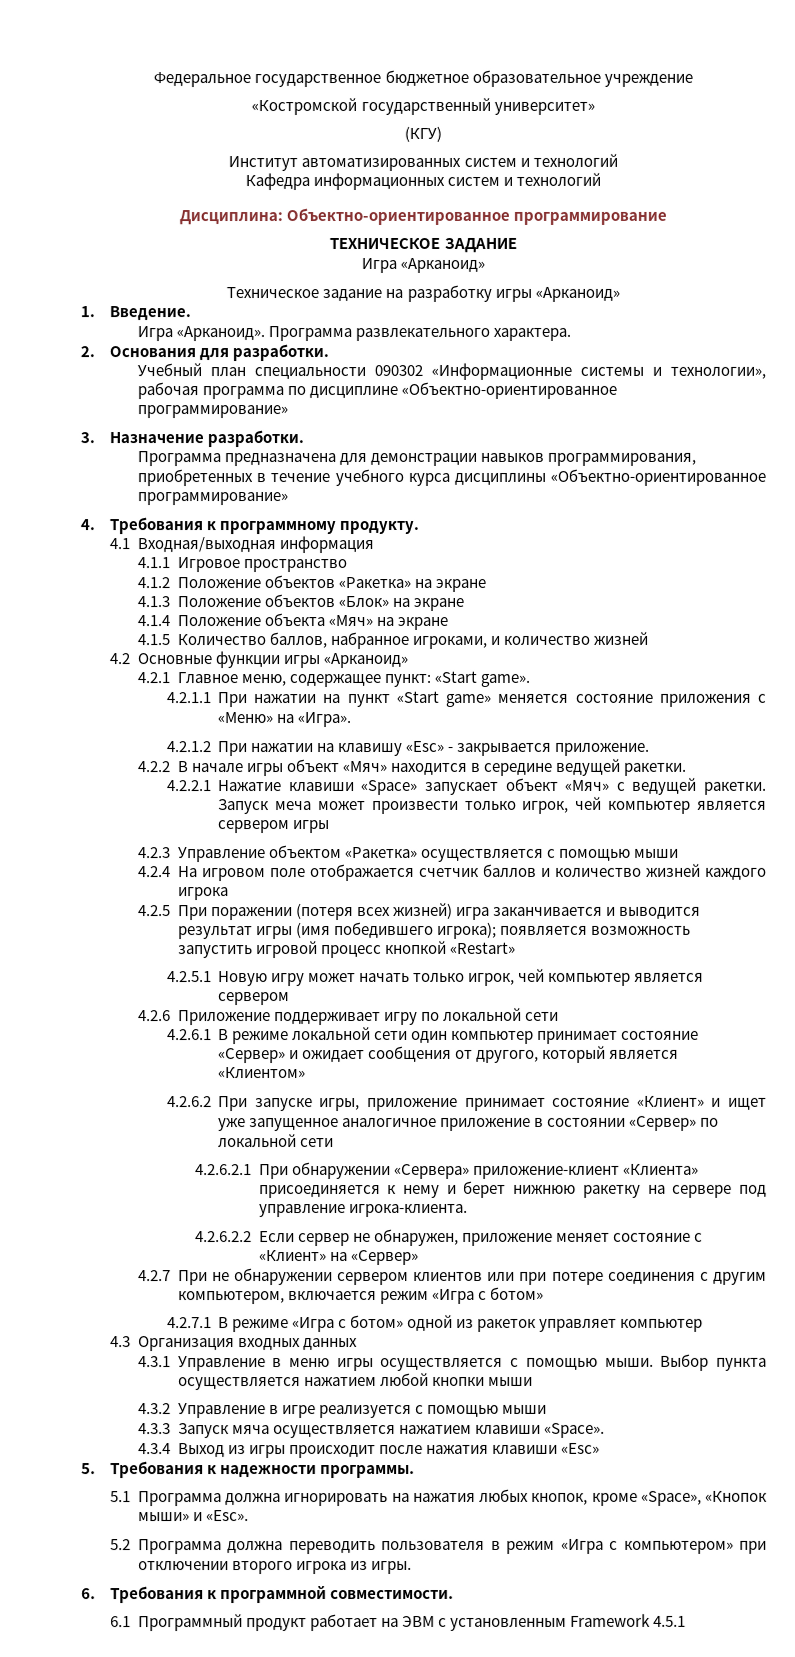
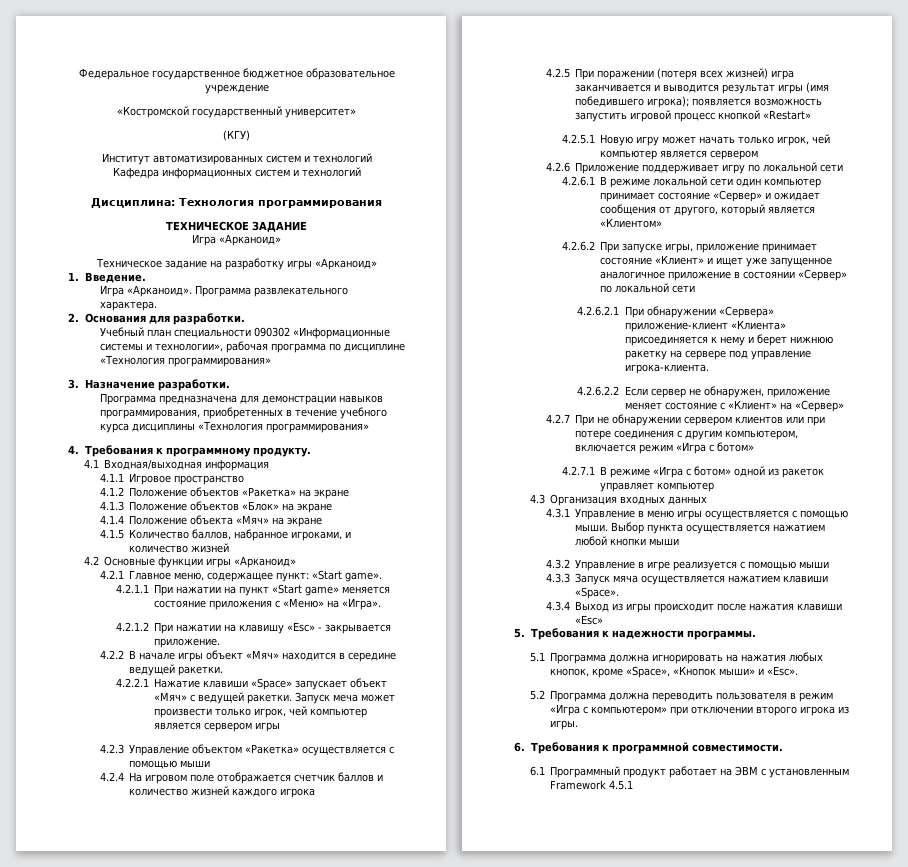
- Дисциплина: Объектно-ориентированное программирование
+ Дисциплина: Технология программирования
- Учебный план специальности 090302 «Информационные системы и технологии», рабочая программа по дисциплине «Объектно-ориентированное программирование»
+ Учебный план специальности 090302 «Информационные системы и технологии», рабочая программа по дисциплине «Технология программирования»
- Программа предназначена для демонстрации навыков программирования, приобретенных в течение учебного курса дисциплины «Объектно-ориентированное программирование»
+ Программа предназначена для демонстрации навыков программирования, приобретенных в течение учебного курса дисциплины «Технология программирования»

